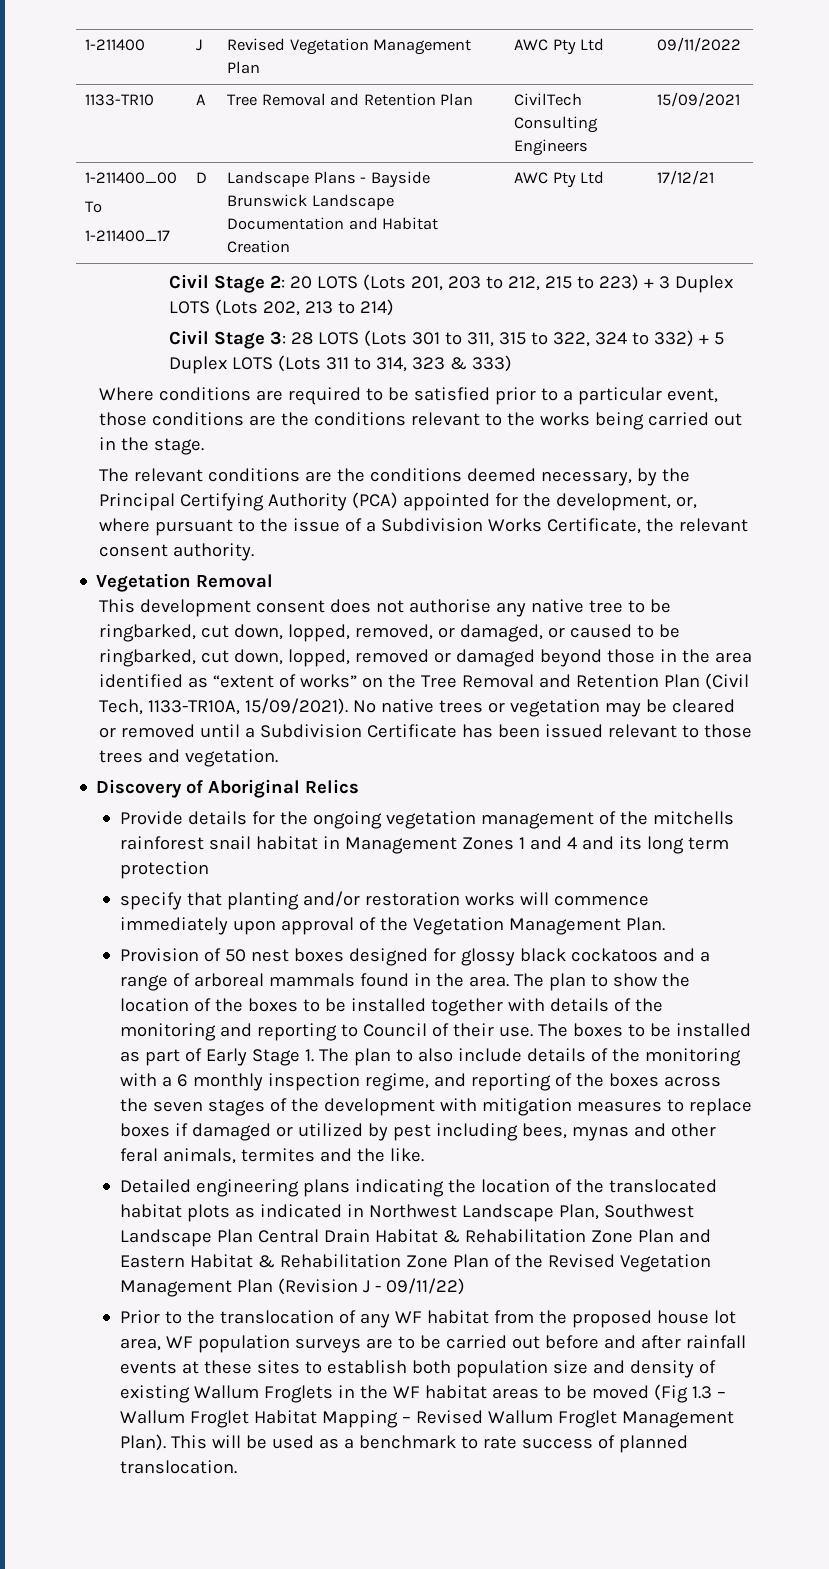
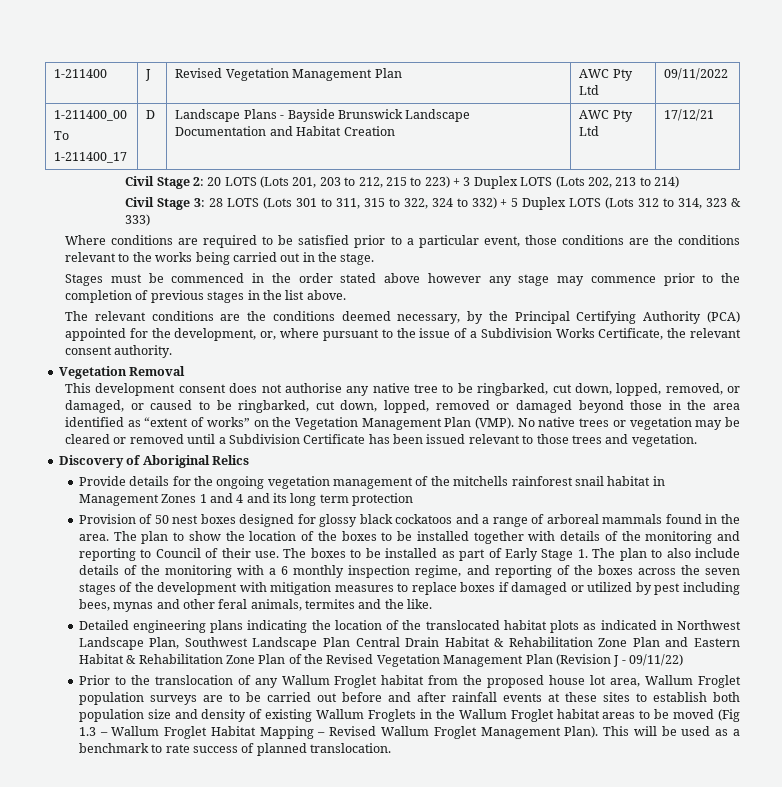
- 1133-TR10 | A | Tree Removal and Retention Plan | CivilTech Consulting Engineers | 15/09/2021
- Civil Stage 3: 28 LOTS (Lots 301 to 311, 315 to 322, 324 to 332) + 5 Duplex LOTS (Lots 311 to 314, 323 & 333)
+ Civil Stage 3: 28 LOTS (Lots 301 to 311, 315 to 322, 324 to 332) + 5 Duplex LOTS (Lots 312 to 314, 323 & 333)
+ Stages must be commenced in the order stated above however any stage may commence prior to the completion of previous stages in the list above.
- This development consent does not authorise any native tree to be ringbarked, cut down, lopped, removed, or damaged, or caused to be ringbarked, cut down, lopped, removed or damaged beyond those in the area identified as “extent of works” on the Tree Removal and Retention Plan (Civil Tech, 1133-TR10A, 15/09/2021).
+ This development consent does not authorise any native tree to be ringbarked, cut down, lopped, removed, or damaged, or caused to be ringbarked, cut down, lopped, removed or damaged beyond those in the area identified as “extent of works” on the Vegetation Management Plan (VMP).
- specify that planting and/or restoration works will commence immediately upon approval of the Vegetation Management Plan.
- Prior to the translocation of any WF habitat from the proposed house lot area, WF population surveys are to be carried out before and after rainfall events at these sites to establish both population size and density of existing Wallum Froglets in the WF habitat areas to be moved (Fig 1.3 – Wallum Froglet Habitat Mapping – Revised Wallum Froglet Management Plan).
+ Prior to the translocation of any Wallum Froglet habitat from the proposed house lot area, Wallum Froglet population surveys are to be carried out before and after rainfall events at these sites to establish both population size and density of existing Wallum Froglets in the Wallum Froglet habitat areas to be moved (Fig 1.3 – Wallum Froglet Habitat Mapping – Revised Wallum Froglet Management Plan).

